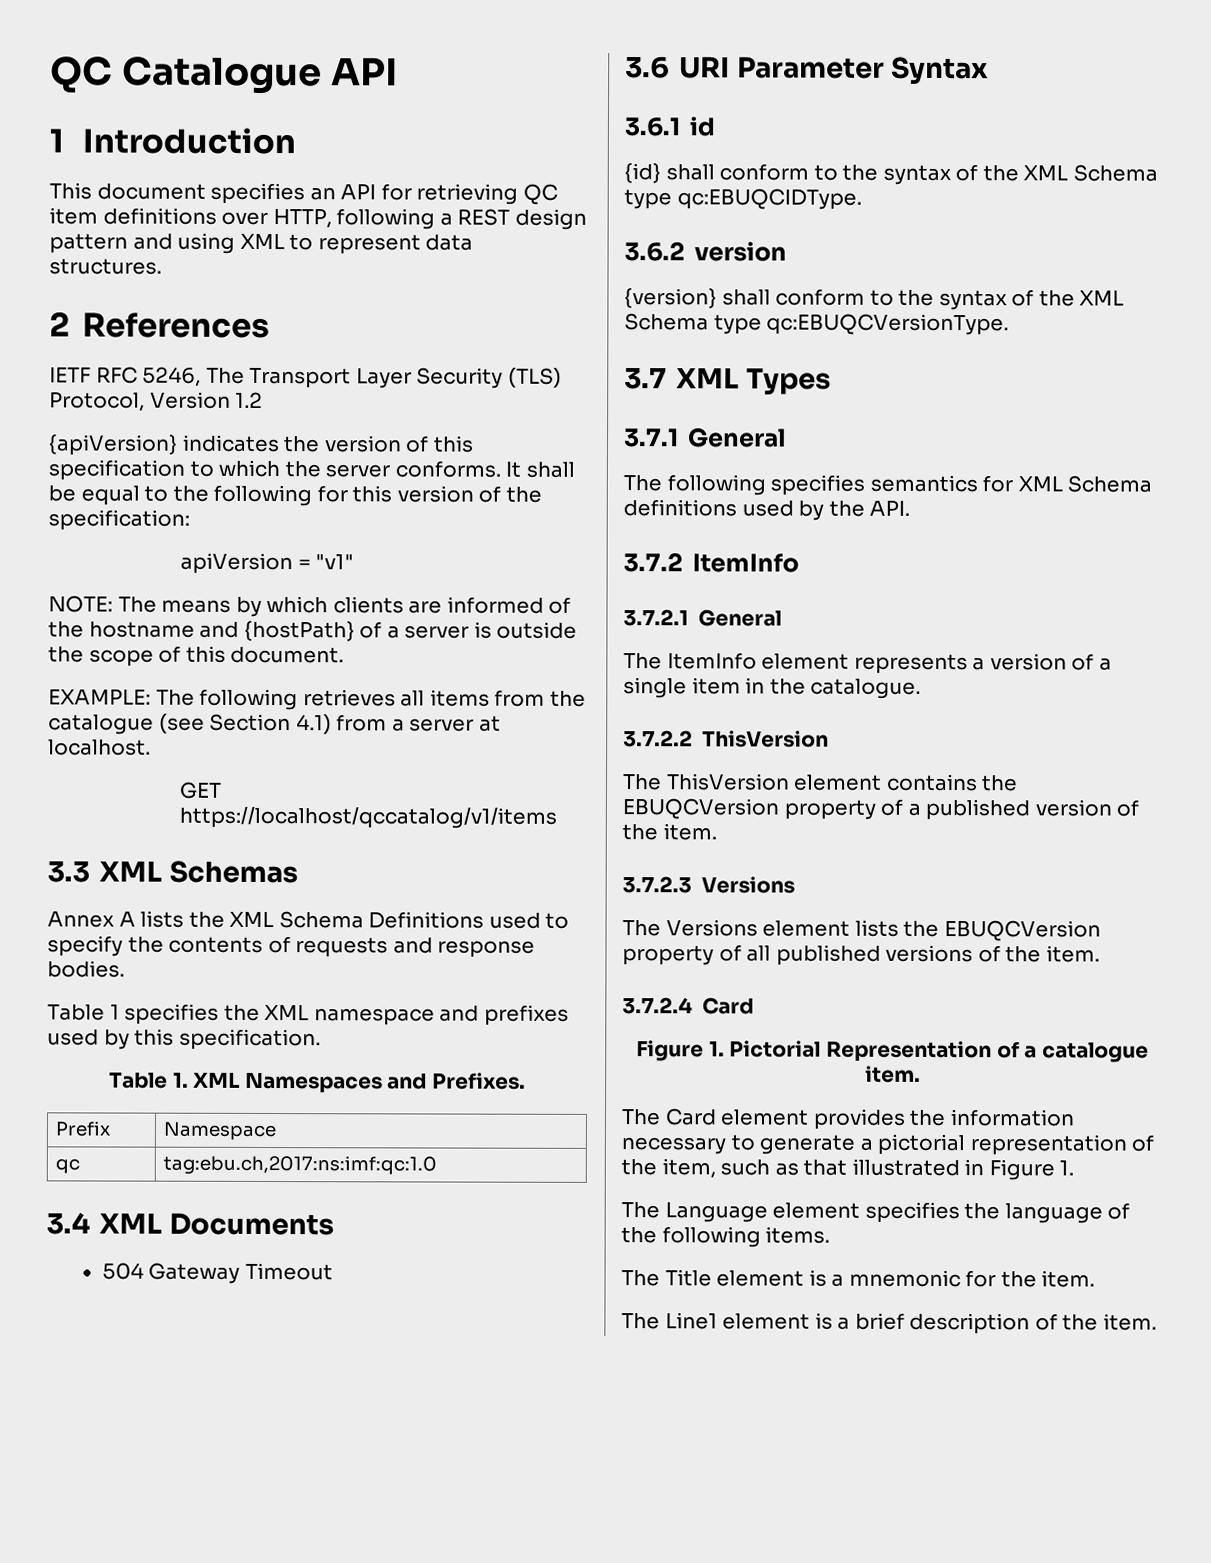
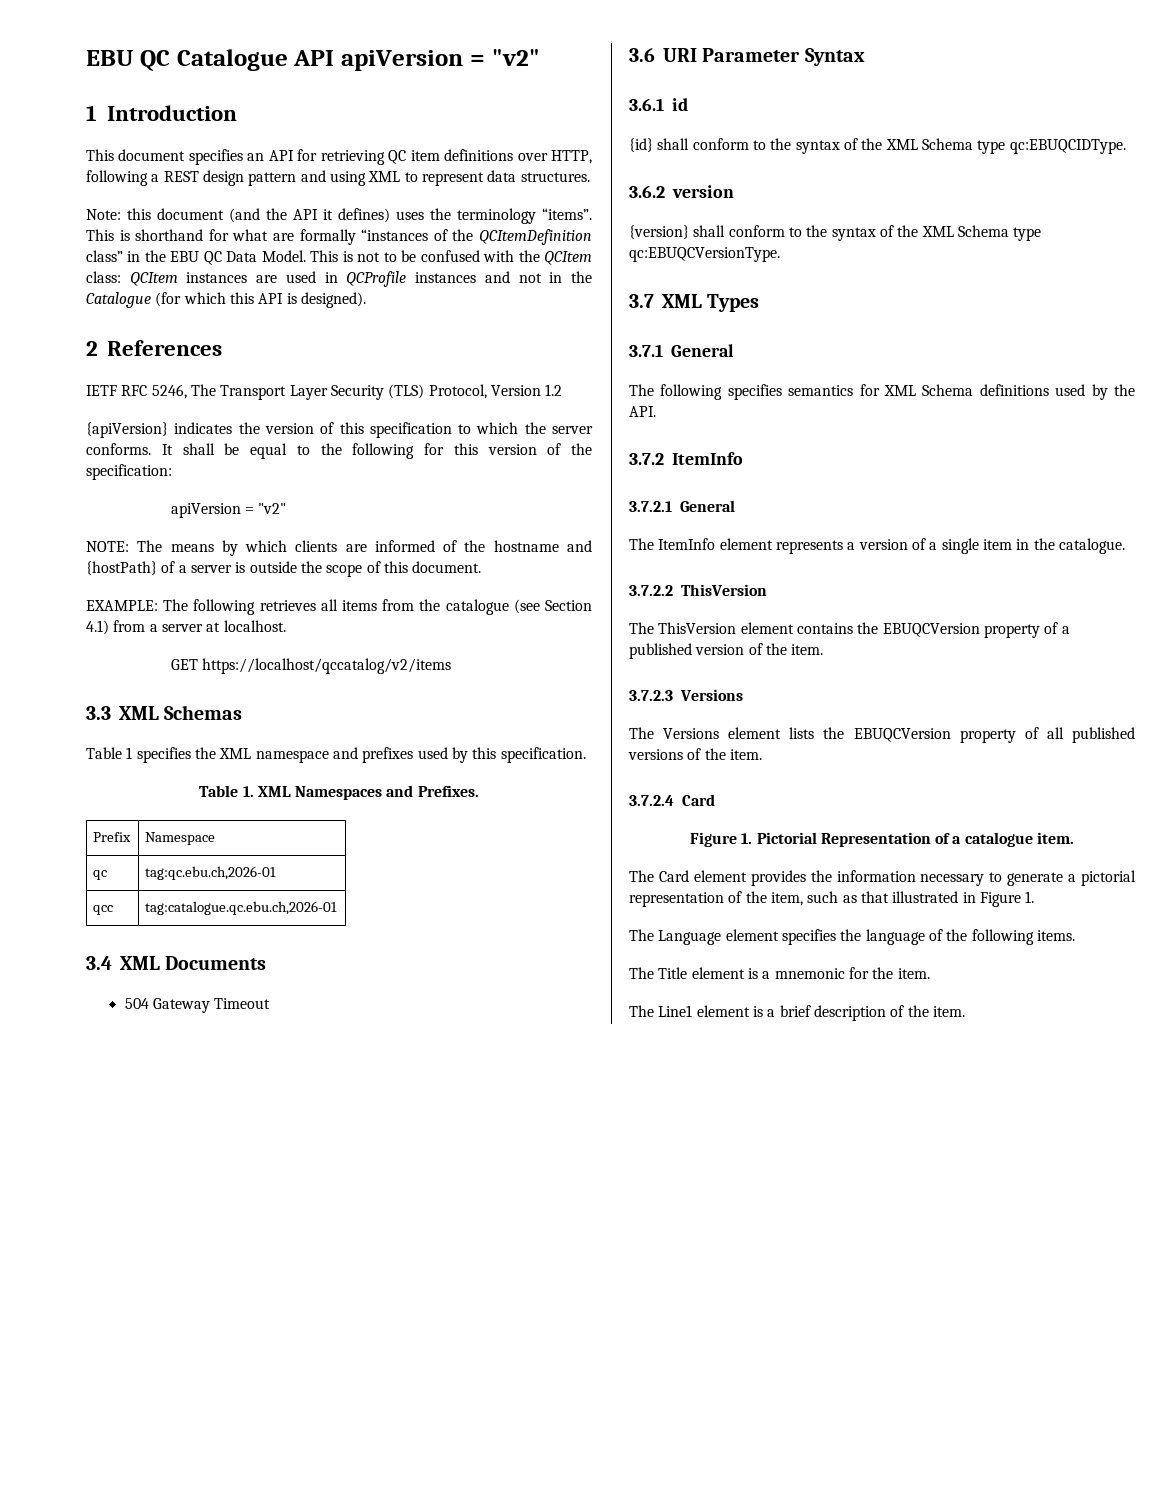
- QC Catalogue API
+ EBU QC Catalogue API apiVersion = "v2"
+ Note: this document (and the API it defines) uses the terminology “items”. This is shorthand for what are formally “instances of the QCItemDefinition class” in the EBU QC Data Model. This is not to be confused with the QCItem class: QCItem instances are used in QCProfile instances and not in the Catalogue (for which this API is designed).
  It shall be equal to the following for this version of the specification:
- apiVersion = "v1"
+ apiVersion = "v2"
- GET https://localhost/qccatalog/v1/items
+ GET https://localhost/qccatalog/v2/items
- Annex A lists the XML Schema Definitions used to specify the contents of requests and response bodies.
- qc | tag:ebu.ch,2017:ns:imf:qc:1.0
+ qc | tag:qc.ebu.ch,2026-01
+ qcc | tag:catalogue.qc.ebu.ch,2026-01

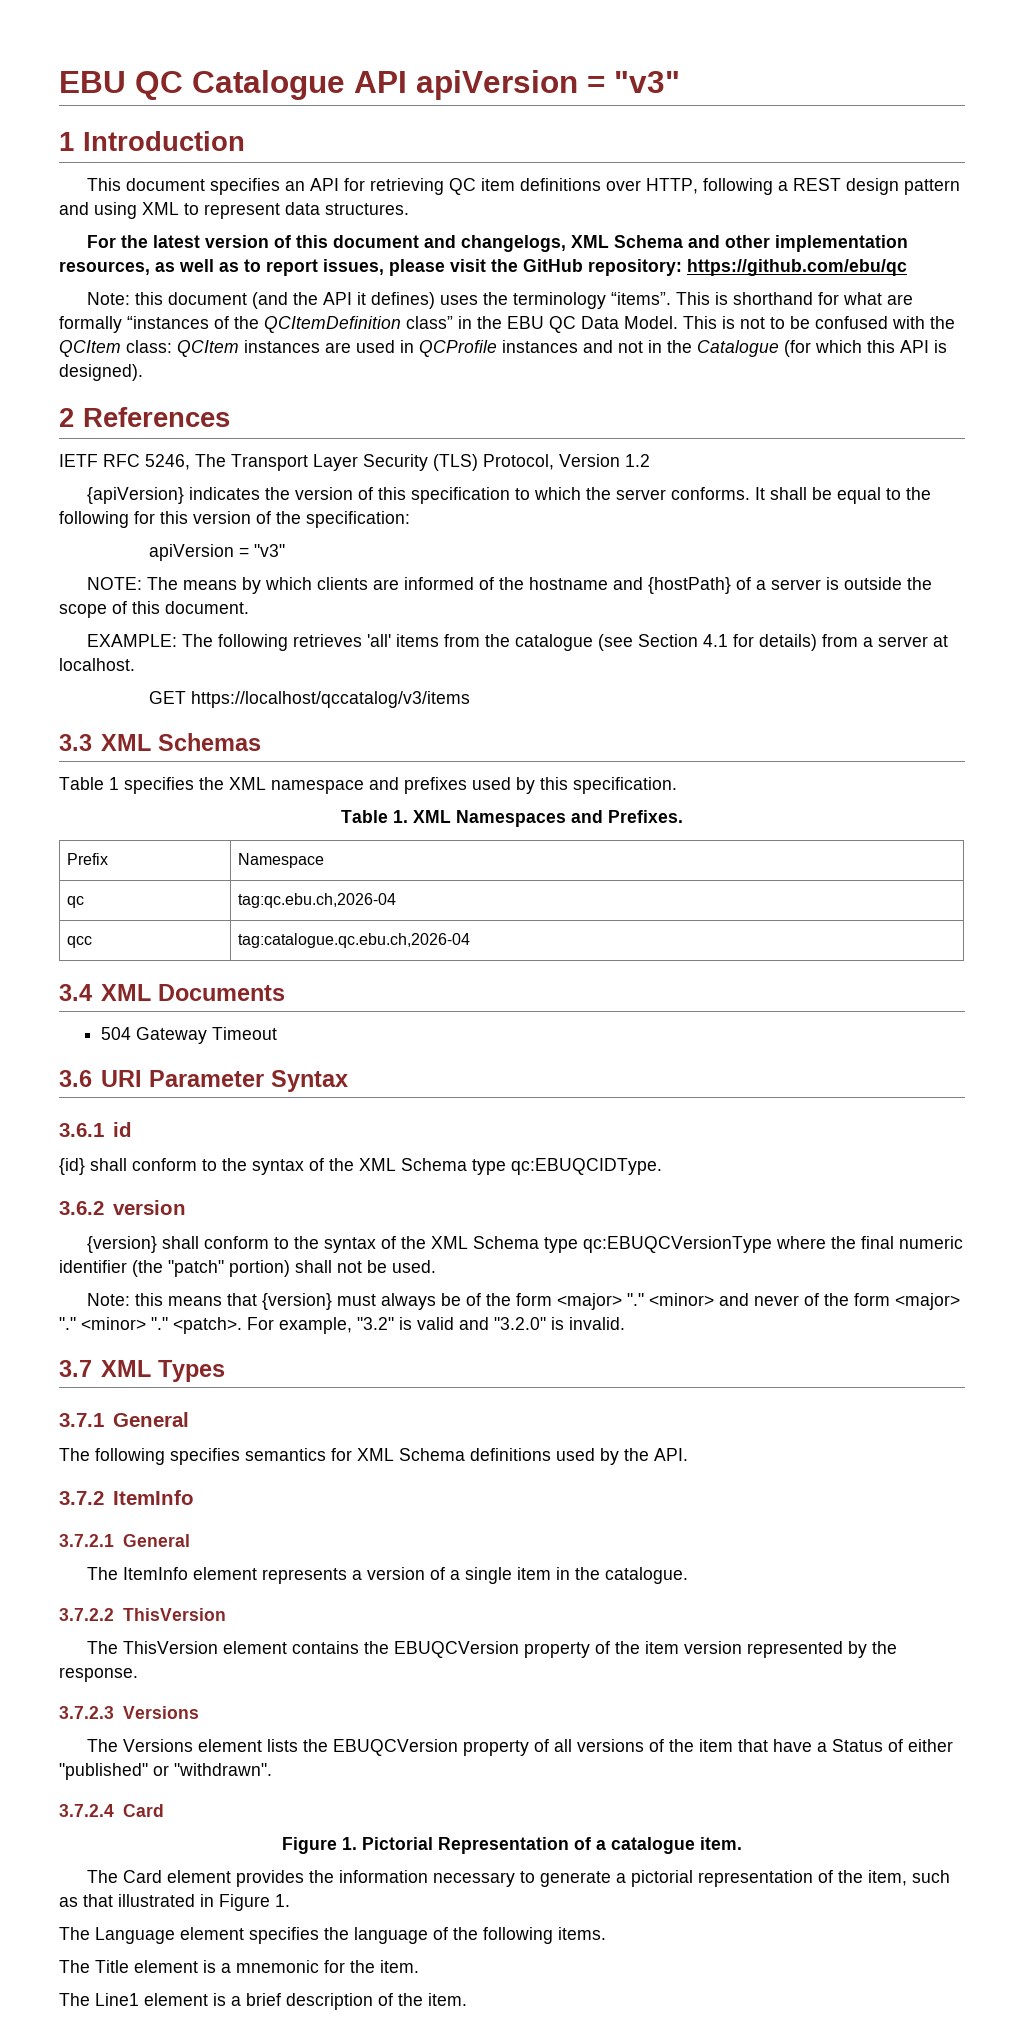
- EBU QC Catalogue API apiVersion = "v2"
+ EBU QC Catalogue API apiVersion = "v3"
+ For the latest version of this document and changelogs, XML Schema and other implementation resources, as well as to report issues, please visit the GitHub repository: https://github.com/ebu/qc
  It shall be equal to the following for this version of the specification:
- apiVersion = "v2"
+ apiVersion = "v3"
- EXAMPLE: The following retrieves all items from the catalogue (see Section 4.1) from a server at localhost.
+ EXAMPLE: The following retrieves 'all' items from the catalogue (see Section 4.1 for details) from a server at localhost.
- GET https://localhost/qccatalog/v2/items
+ GET https://localhost/qccatalog/v3/items
- qc | tag:qc.ebu.ch,2026-01
+ qc | tag:qc.ebu.ch,2026-04
- qcc | tag:catalogue.qc.ebu.ch,2026-01
+ qcc | tag:catalogue.qc.ebu.ch,2026-04
- {version} shall conform to the syntax of the XML Schema type qc:EBUQCVersionType.
+ {version} shall conform to the syntax of the XML Schema type qc:EBUQCVersionType where the final numeric identifier (the "patch" portion) shall not be used.
+ Note: this means that {version} must always be of the form <major> "." <minor> and never of the form <major> "." <minor> "." <patch>. For example, "3.2" is valid and "3.2.0" is invalid.
- The ThisVersion element contains the EBUQCVersion property of a published version of the item.
+ The ThisVersion element contains the EBUQCVersion property of the item version represented by the response.
- The Versions element lists the EBUQCVersion property of all published versions of the item.
+ The Versions element lists the EBUQCVersion property of all versions of the item that have a Status of either "published" or "withdrawn".

